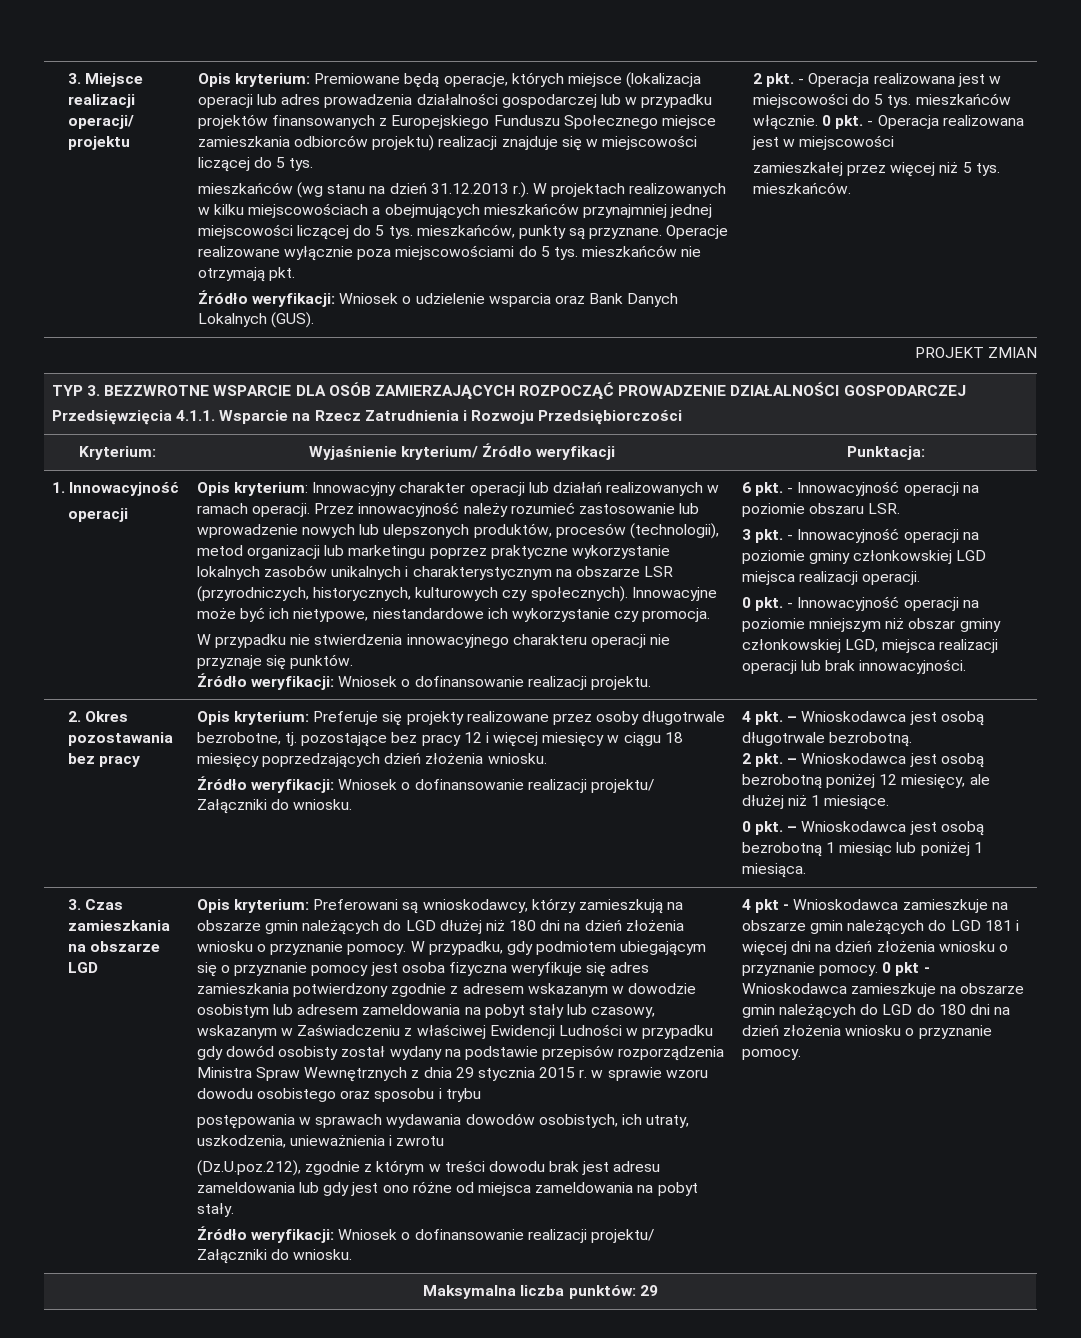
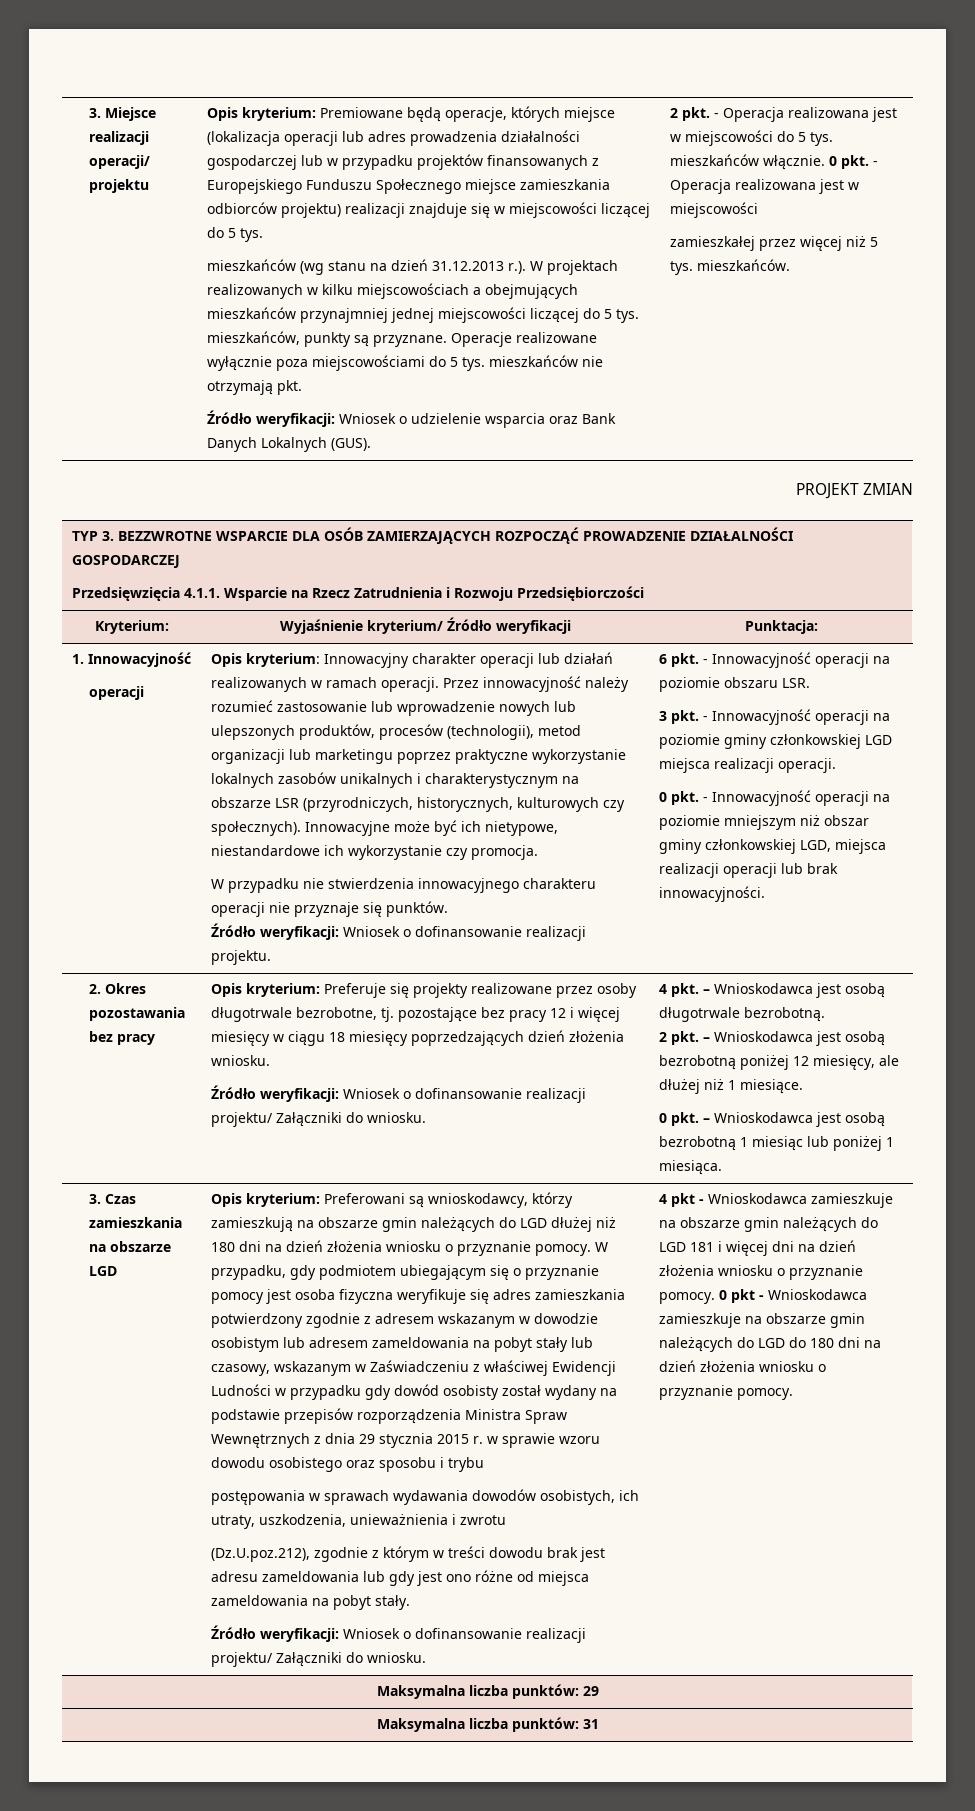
+ Maksymalna liczba punktów: 31

